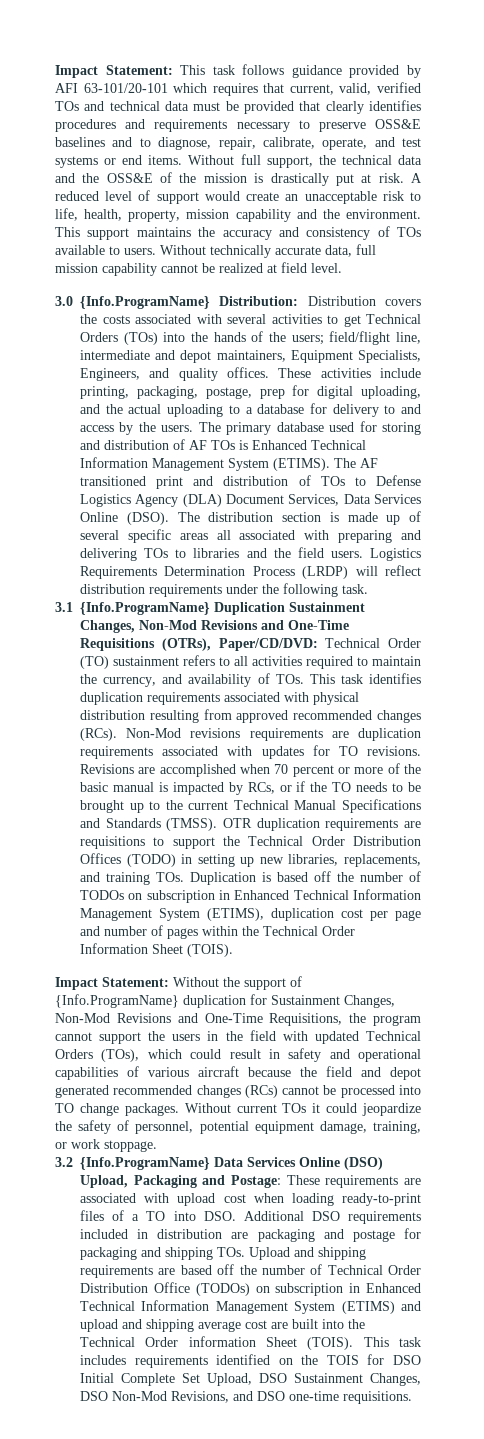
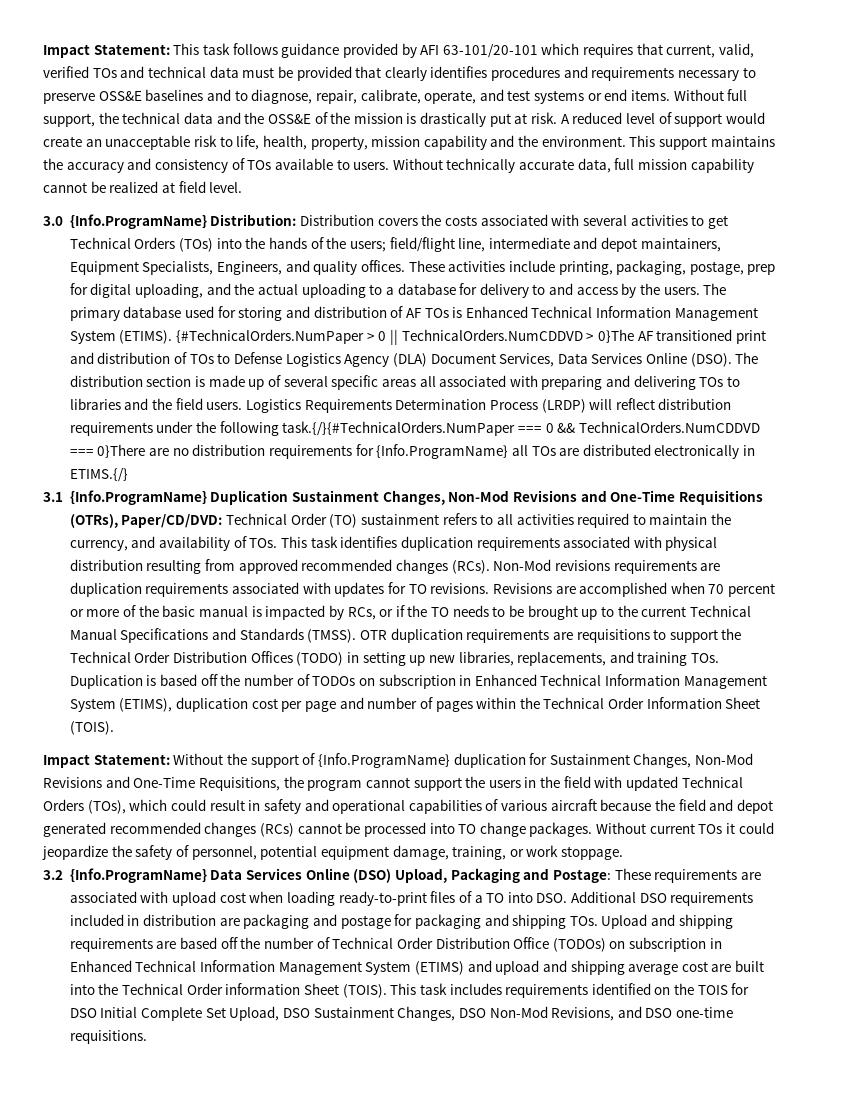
- The AF transitioned print and distribution of TOs to Defense Logistics Agency (DLA) Document Services, Data Services Online (DSO).
+ {#TechnicalOrders.NumPaper > 0 || TechnicalOrders.NumCDDVD > 0}The AF transitioned print and distribution of TOs to Defense Logistics Agency (DLA) Document Services, Data Services Online (DSO).
- Logistics Requirements Determination Process (LRDP) will reflect distribution requirements under the following task.
+ Logistics Requirements Determination Process (LRDP) will reflect distribution requirements under the following task.{/}{#TechnicalOrders.NumPaper === 0 && TechnicalOrders.NumCDDVD === 0}There are no distribution requirements for {Info.ProgramName} all TOs are distributed electronically in ETIMS.{/}

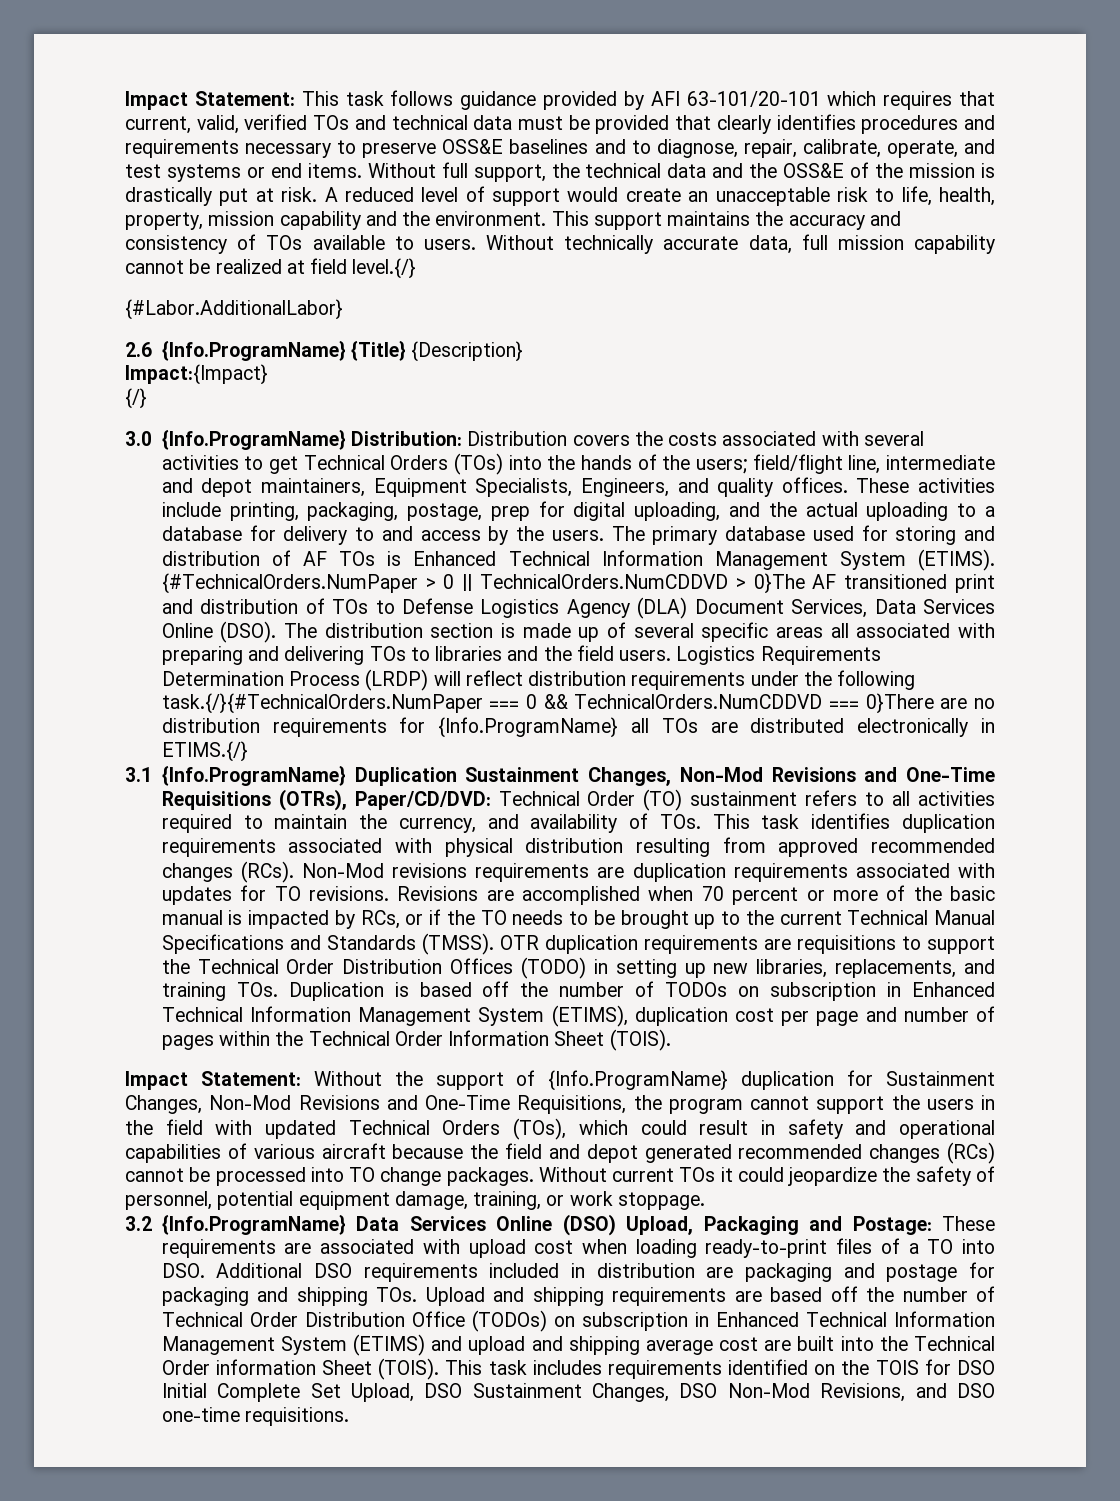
- Without technically accurate data, full mission capability cannot be realized at field level.
+ Without technically accurate data, full mission capability cannot be realized at field level.{/}
+ {#Labor.AdditionalLabor}
+ 2.6 {Info.ProgramName} {Title} {Description}
+ Impact:{Impact}
+ {/}

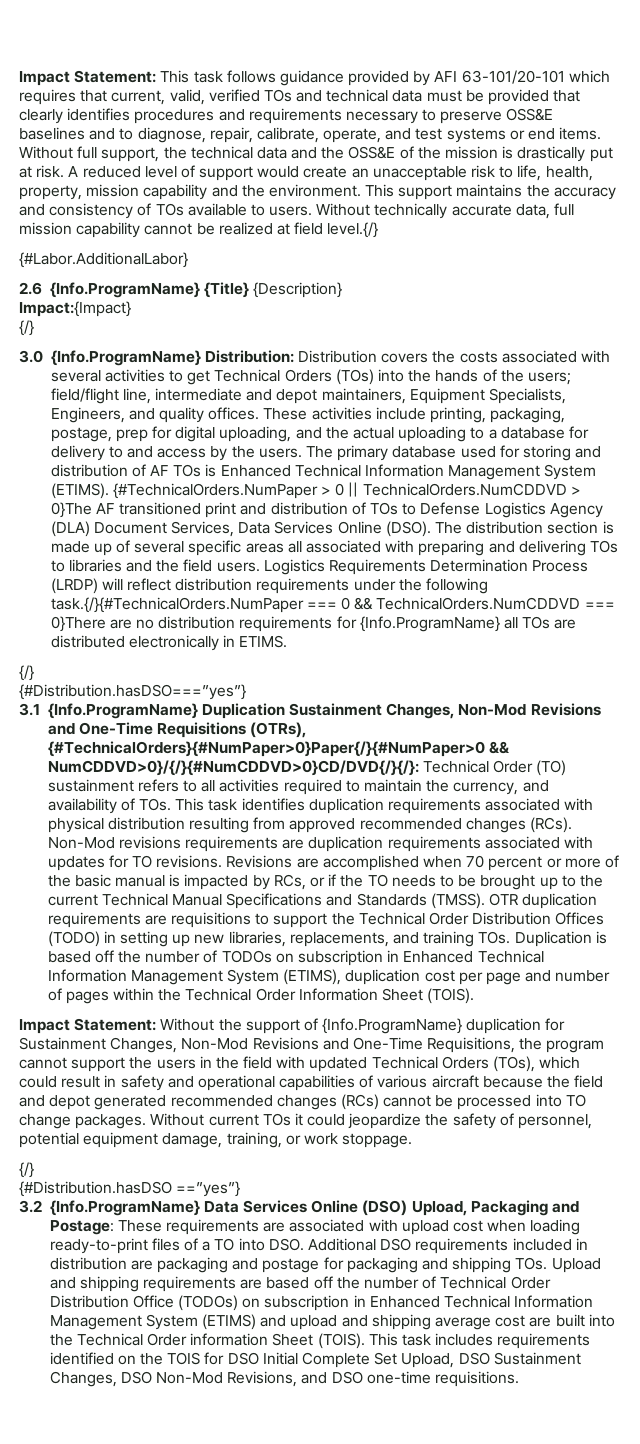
- Logistics Requirements Determination Process (LRDP) will reflect distribution requirements under the following task.{/}{#TechnicalOrders.NumPaper === 0 && TechnicalOrders.NumCDDVD === 0}There are no distribution requirements for {Info.ProgramName} all TOs are distributed electronically in ETIMS.{/}
+ Logistics Requirements Determination Process (LRDP) will reflect distribution requirements under the following task.{/}{#TechnicalOrders.NumPaper === 0 && TechnicalOrders.NumCDDVD === 0}There are no distribution requirements for {Info.ProgramName} all TOs are distributed electronically in ETIMS.
+ {/}
+ {#Distribution.hasDSO===”yes”}
- 3.1 {Info.ProgramName} Duplication Sustainment Changes, Non-Mod Revisions and One-Time Requisitions (OTRs), Paper/CD/DVD: Technical Order (TO) sustainment refers to all activities required to maintain the currency, and availability of TOs. This task identifies duplication requirements associated with physical distribution resulting from approved recommended changes (RCs).
+ 3.1 {Info.ProgramName} Duplication Sustainment Changes, Non-Mod Revisions and One-Time Requisitions (OTRs), {#TechnicalOrders}{#NumPaper>0}Paper{/}{#NumPaper>0 && NumCDDVD>0}/{/}{#NumCDDVD>0}CD/DVD{/}{/}: Technical Order (TO) sustainment refers to all activities required to maintain the currency, and availability of TOs. This task identifies duplication requirements associated with physical distribution resulting from approved recommended changes (RCs).
  Without current TOs it could jeopardize the safety of personnel, potential equipment damage, training, or work stoppage.
+ {/}
+ {#Distribution.hasDSO ==”yes”}

